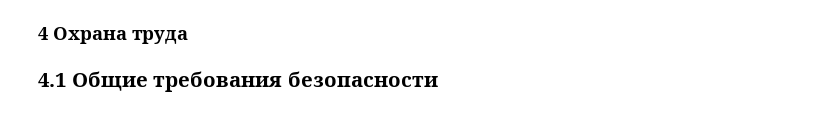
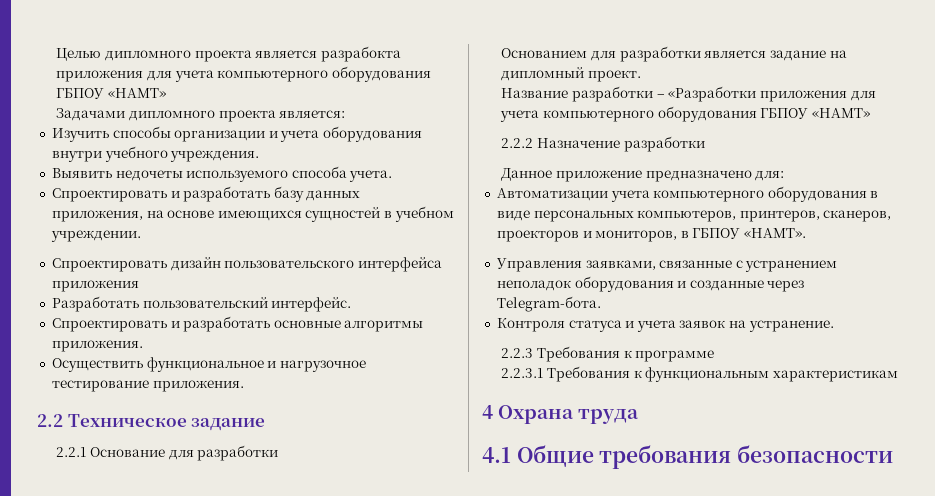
+ Целью дипломного проекта является разрабокта приложения для учета компьютерного оборудования ГБПОУ «НАМТ»
+ Задачами дипломного проекта является:
+ Изучить способы организации и учета оборудования внутри учебного учреждения.
+ Выявить недочеты используемого способа учета.
+ Спроектировать и разработать базу данных приложения, на основе имеющихся сущностей в учебном учреждении.
+ Спроектировать дизайн пользовательского интерфейса приложения
+ Разработать пользовательский интерфейс.
+ Спроектировать и разработать основные алгоритмы приложения.
+ Осуществить функциональное и нагрузочное тестирование приложения.
+ 2.2 Техническое задание
+ 2.2.1 Основание для разработки
+ Основанием для разработки является задание на дипломный проект.
+ Название разработки – «Разработки приложения для учета компьютерного оборудования ГБПОУ «НАМТ»
+ 2.2.2 Назначение разработки
+ Данное приложение предназначено для:
+ Автоматизации учета компьютерного оборудования в виде персональных компьютеров, принтеров, сканеров, проекторов и мониторов, в ГБПОУ «НАМТ».
+ Управления заявками, связанные с устранением неполадок оборудования и созданные через Telegram-бота.
+ Контроля статуса и учета заявок на устранение.
+ 2.2.3 Требования к программе
+ 2.2.3.1 Требования к функциональным характеристикам

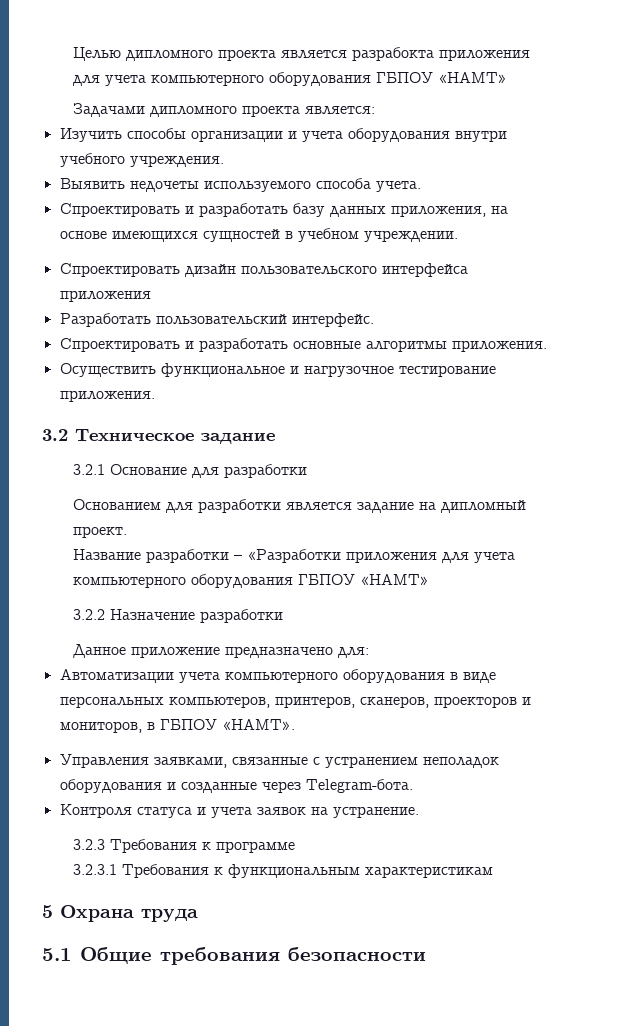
- 2.2 Техническое задание
+ 3.2 Техническое задание
- 2.2.1 Основание для разработки
+ 3.2.1 Основание для разработки
- 2.2.2 Назначение разработки
+ 3.2.2 Назначение разработки
- 2.2.3 Требования к программе
+ 3.2.3 Требования к программе
- 2.2.3.1 Требования к функциональным характеристикам
+ 3.2.3.1 Требования к функциональным характеристикам
- 4 Охрана труда
+ 5 Охрана труда
- 4.1 Общие требования безопасности
+ 5.1 Общие требования безопасности

